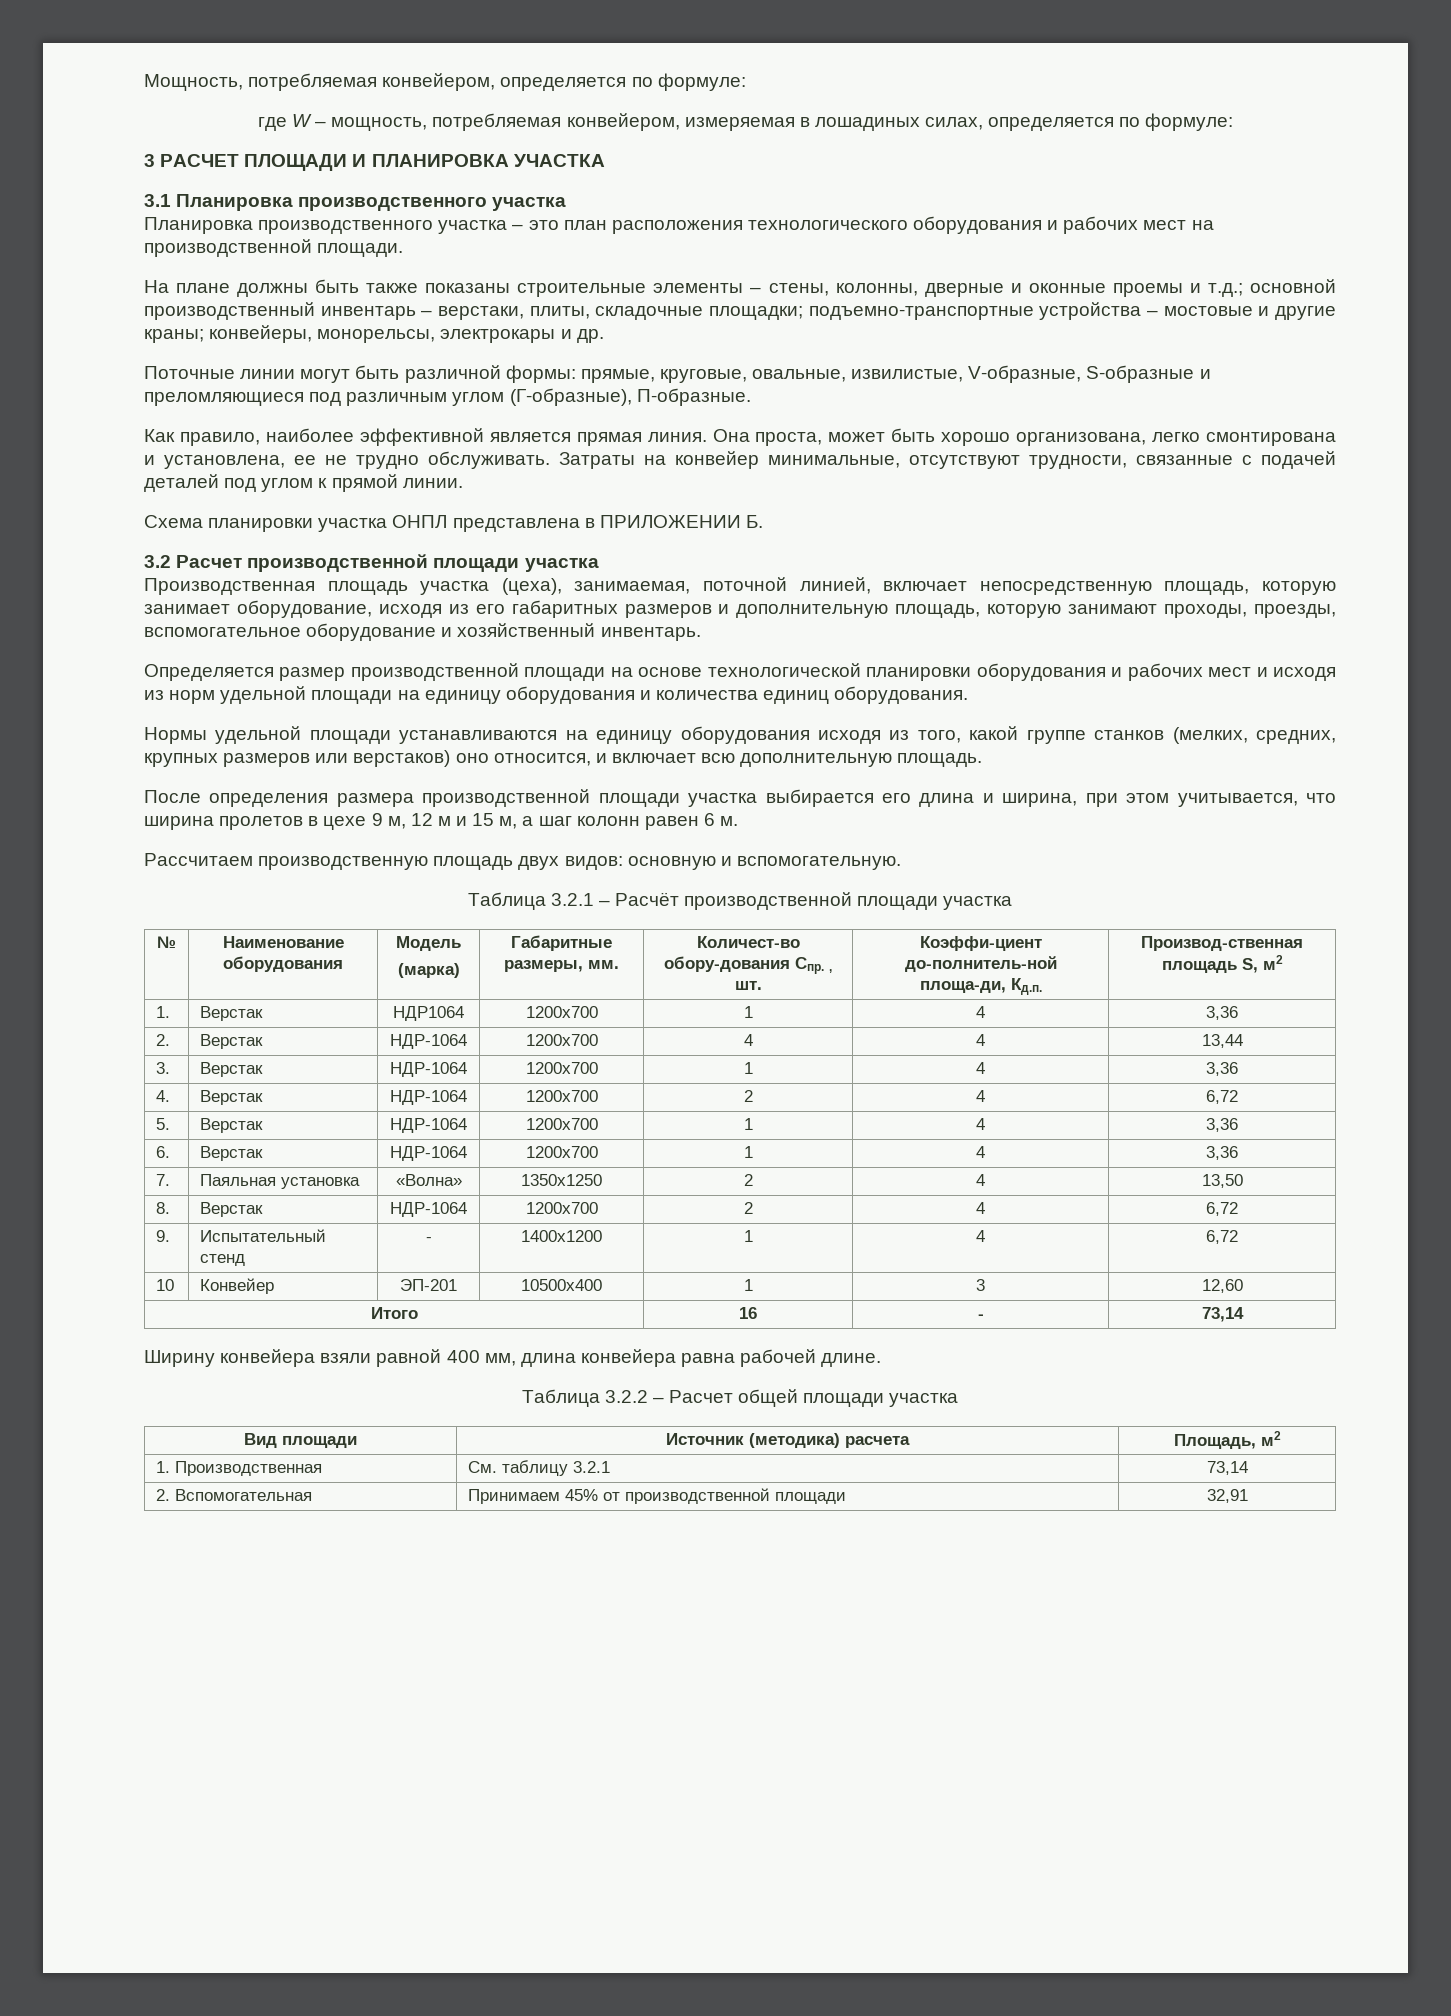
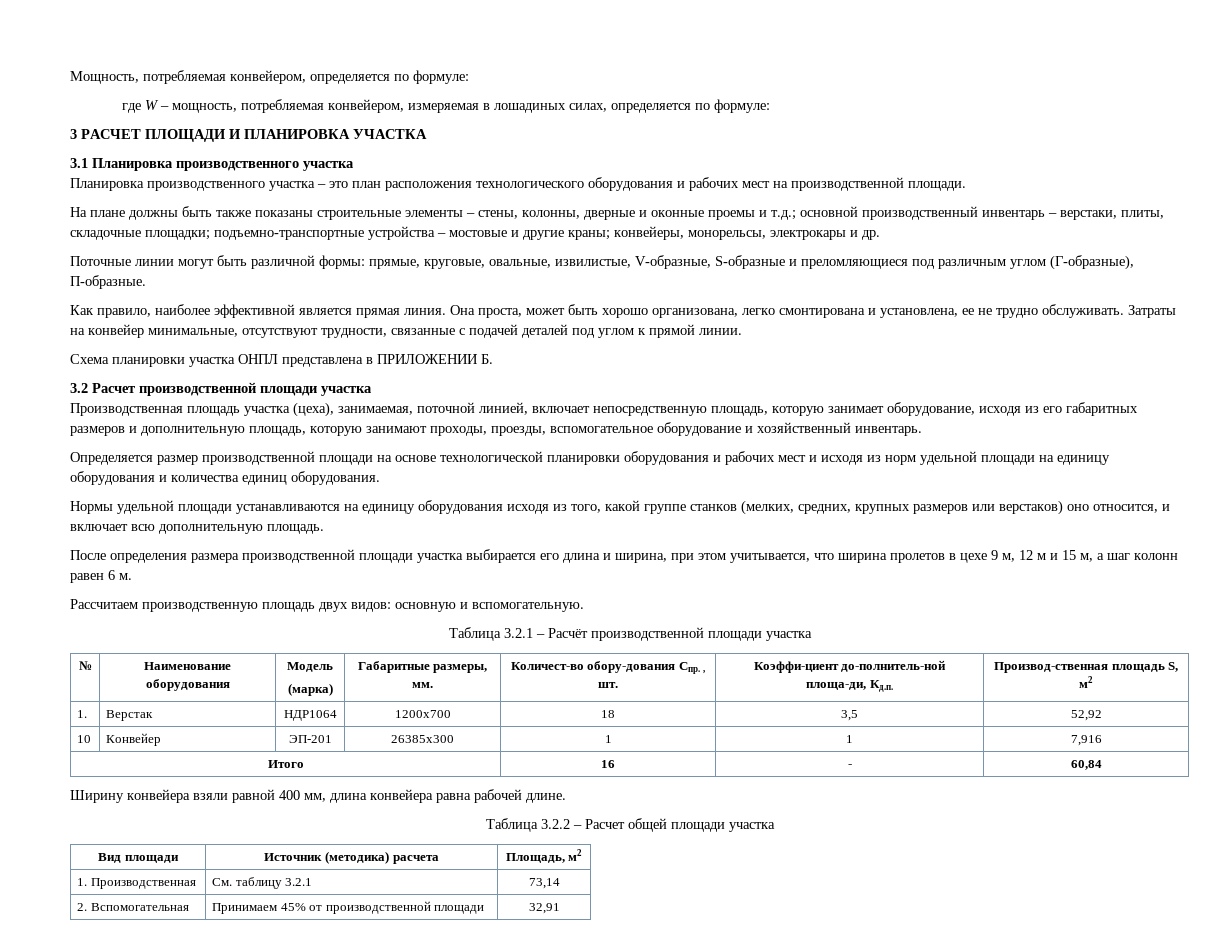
- 1. | Верстак | НДР1064 | 1200x700 | 1 | 4 | 3,36
- 2. | Верстак | НДР-1064 | 1200x700 | 4 | 4 | 13,44
- 3. | Верстак | НДР-1064 | 1200x700 | 1 | 4 | 3,36
- 4. | Верстак | НДР-1064 | 1200x700 | 2 | 4 | 6,72
- 5. | Верстак | НДР-1064 | 1200x700 | 1 | 4 | 3,36
- 6. | Верстак | НДР-1064 | 1200x700 | 1 | 4 | 3,36
- 7. | Паяльная установка | «Волна» | 1350x1250 | 2 | 4 | 13,50
- 8. | Верстак | НДР-1064 | 1200x700 | 2 | 4 | 6,72
- 9. | Испытательный стенд | - | 1400x1200 | 1 | 4 | 6,72
+ 1. | Верстак | НДР1064 | 1200x700 | 18 | 3,5 | 52,92
- 10 | Конвейер | ЭП-201 | 10500x400 | 1 | 3 | 12,60
+ 10 | Конвейер | ЭП-201 | 26385x300 | 1 | 1 | 7,916
- Итого | 16 | - | 73,14
+ Итого | 16 | - | 60,84

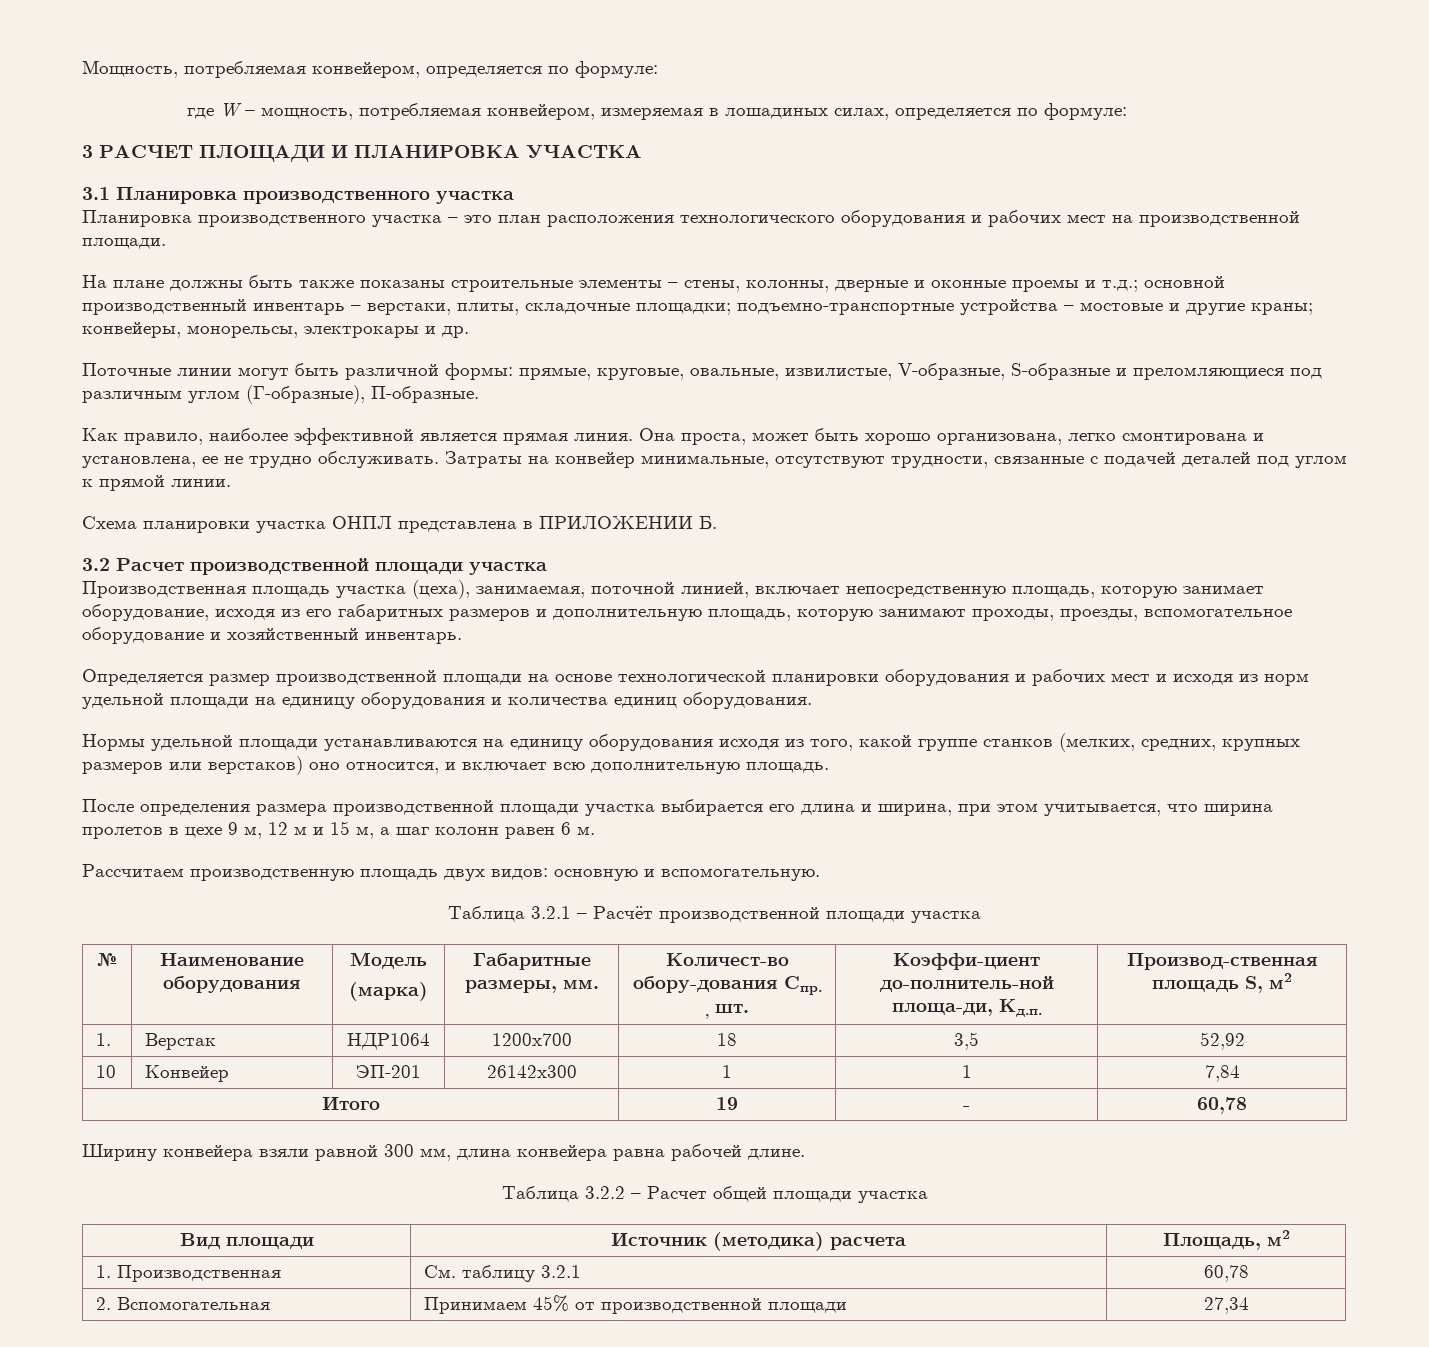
- 10 | Конвейер | ЭП-201 | 26385x300 | 1 | 1 | 7,916
+ 10 | Конвейер | ЭП-201 | 26142x300 | 1 | 1 | 7,84
- Итого | 16 | - | 60,84
+ Итого | 19 | - | 60,78
- Ширину конвейера взяли равной 400 мм, длина конвейера равна рабочей длине.
+ Ширину конвейера взяли равной 300 мм, длина конвейера равна рабочей длине.
- 1. Производственная | См. таблицу 3.2.1 | 73,14
+ 1. Производственная | См. таблицу 3.2.1 | 60,78
- 2. Вспомогательная | Принимаем 45% от производственной площади | 32,91
+ 2. Вспомогательная | Принимаем 45% от производственной площади | 27,34

